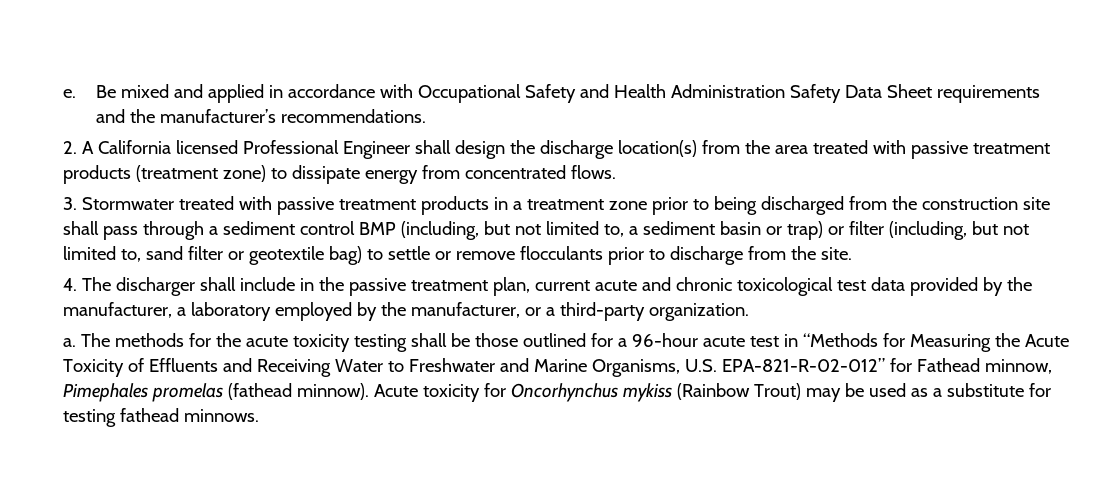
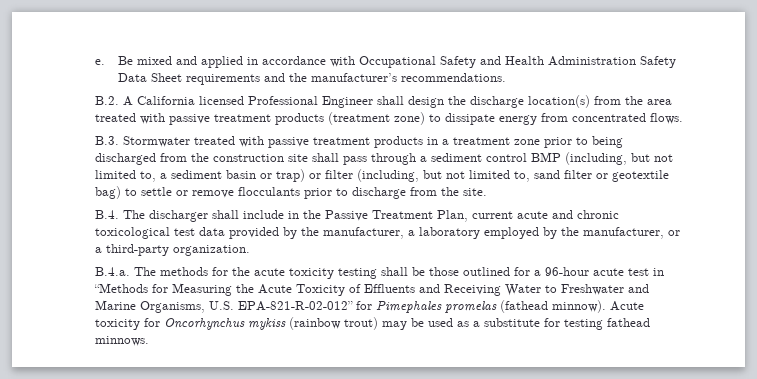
- 2. A California licensed Professional Engineer shall design the discharge location(s) from the area treated with passive treatment products (treatment zone) to dissipate energy from concentrated flows.
+ B.2. A California licensed Professional Engineer shall design the discharge location(s) from the area treated with passive treatment products (treatment zone) to dissipate energy from concentrated flows.
- 3. Stormwater treated with passive treatment products in a treatment zone prior to being discharged from the construction site shall pass through a sediment control BMP (including, but not limited to, a sediment basin or trap) or filter (including, but not limited to, sand filter or geotextile bag) to settle or remove flocculants prior to discharge from the site.
+ B.3. Stormwater treated with passive treatment products in a treatment zone prior to being discharged from the construction site shall pass through a sediment control BMP (including, but not limited to, a sediment basin or trap) or filter (including, but not limited to, sand filter or geotextile bag) to settle or remove flocculants prior to discharge from the site.
- 4. The discharger shall include in the passive treatment plan, current acute and chronic toxicological test data provided by the manufacturer, a laboratory employed by the manufacturer, or a third-party organization.
+ B.4. The discharger shall include in the Passive Treatment Plan, current acute and chronic toxicological test data provided by the manufacturer, a laboratory employed by the manufacturer, or a third-party organization.
- a. The methods for the acute toxicity testing shall be those outlined for a 96-hour acute test in “Methods for Measuring the Acute Toxicity of Effluents and Receiving Water to Freshwater and Marine Organisms, U.S. EPA-821-R-02-012” for Fathead minnow, Pimephales promelas (fathead minnow).
+ B.4.a. The methods for the acute toxicity testing shall be those outlined for a 96-hour acute test in “Methods for Measuring the Acute Toxicity of Effluents and Receiving Water to Freshwater and Marine Organisms, U.S. EPA-821-R-02-012” for Pimephales promelas (fathead minnow).
- Acute toxicity for Oncorhynchus mykiss (Rainbow Trout) may be used as a substitute for testing fathead minnows.
+ Acute toxicity for Oncorhynchus mykiss (rainbow trout) may be used as a substitute for testing fathead minnows.

